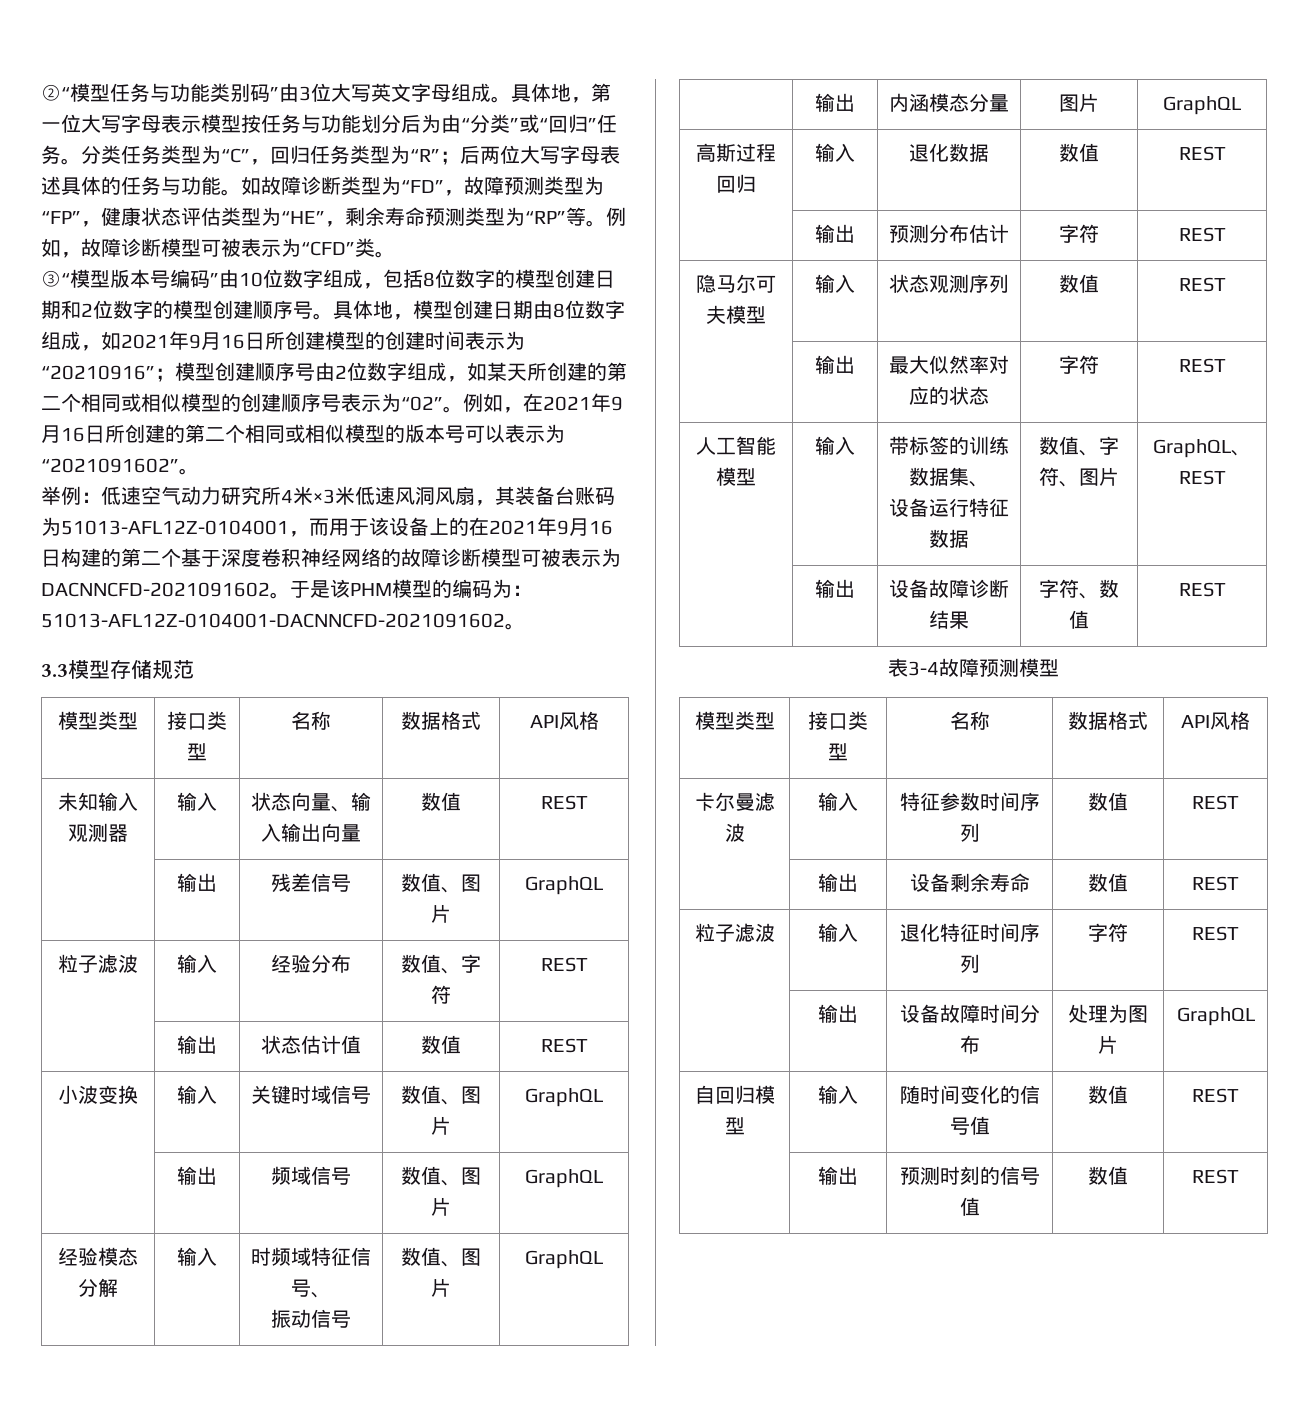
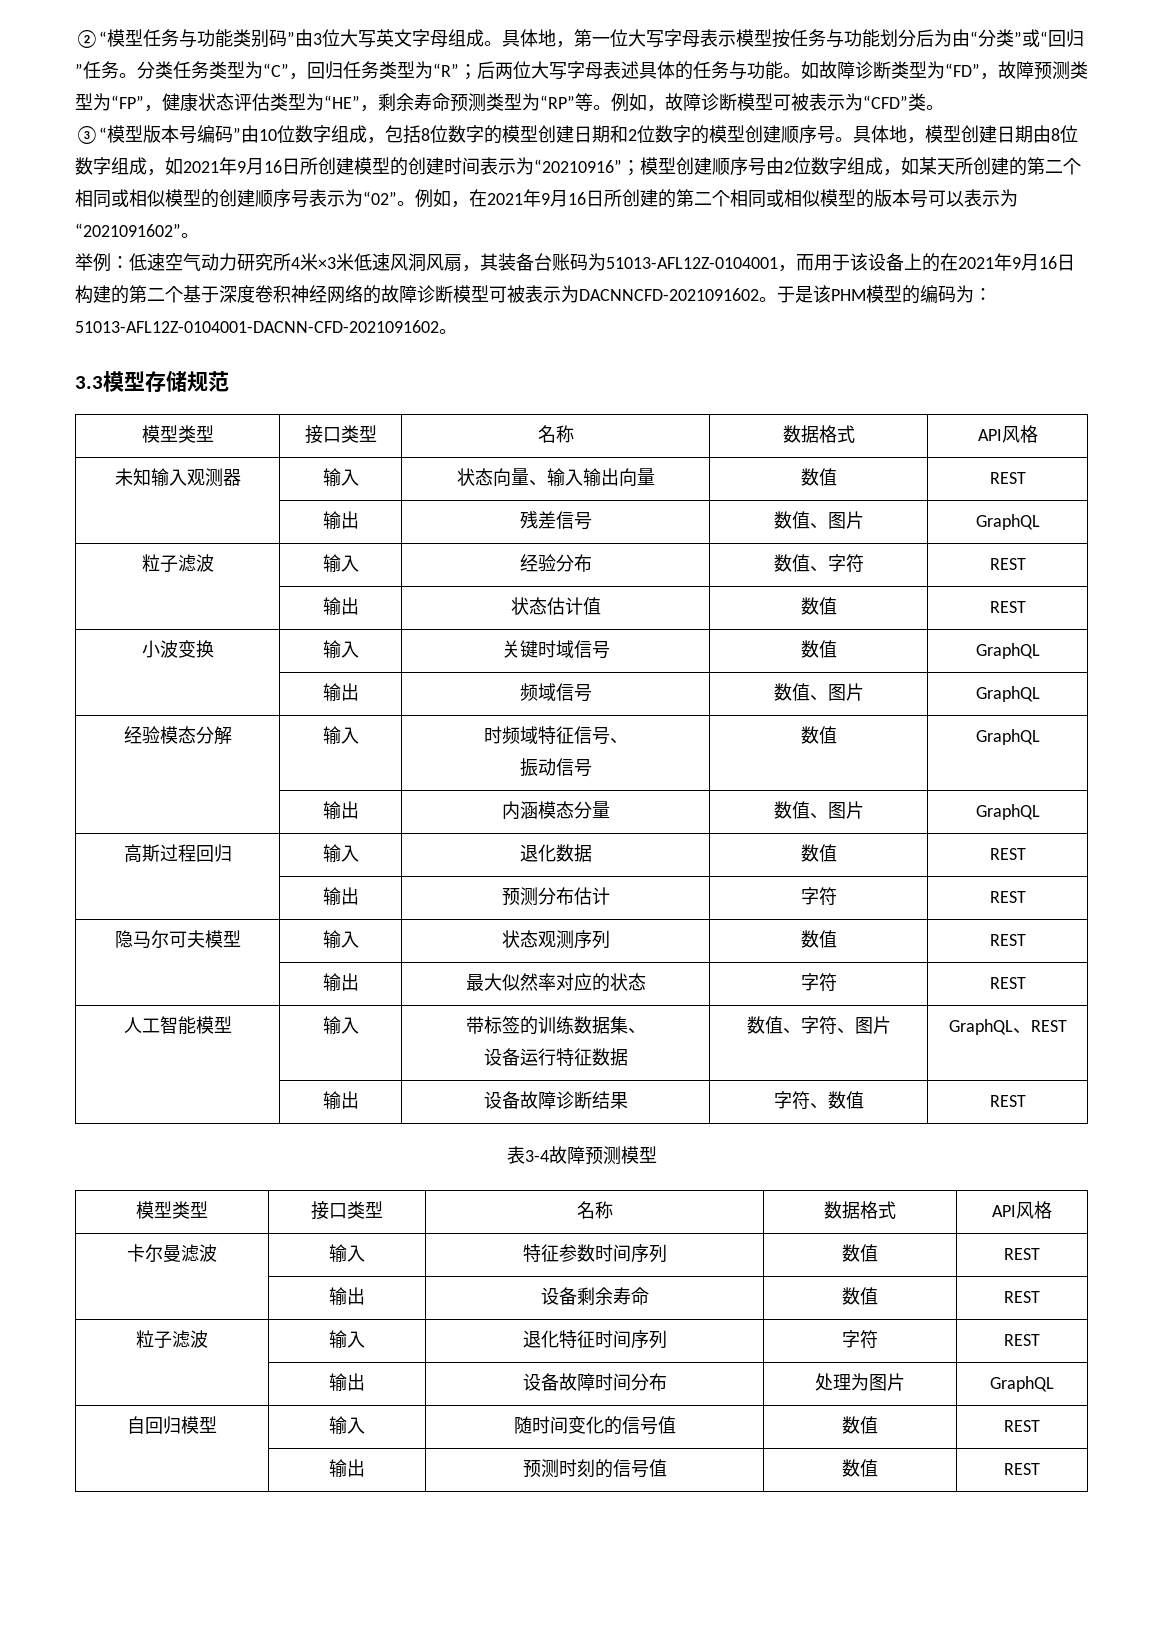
- 于是该PHM模型的编码为：51013-AFL12Z-0104001-DACNNCFD-2021091602。
+ 于是该PHM模型的编码为：51013-AFL12Z-0104001-DACNN-CFD-2021091602。
- 小波变换 | 输入 | 关键时域信号 | 数值、图片 | GraphQL
+ 小波变换 | 输入 | 关键时域信号 | 数值 | GraphQL
  经验模态分解 | 输入 | 时频域特征信号、
- 振动信号 | 数值、图片 | GraphQL
+ 振动信号 | 数值 | GraphQL
- | 输出 | 内涵模态分量 | 图片 | GraphQL
+ | 输出 | 内涵模态分量 | 数值、图片 | GraphQL

